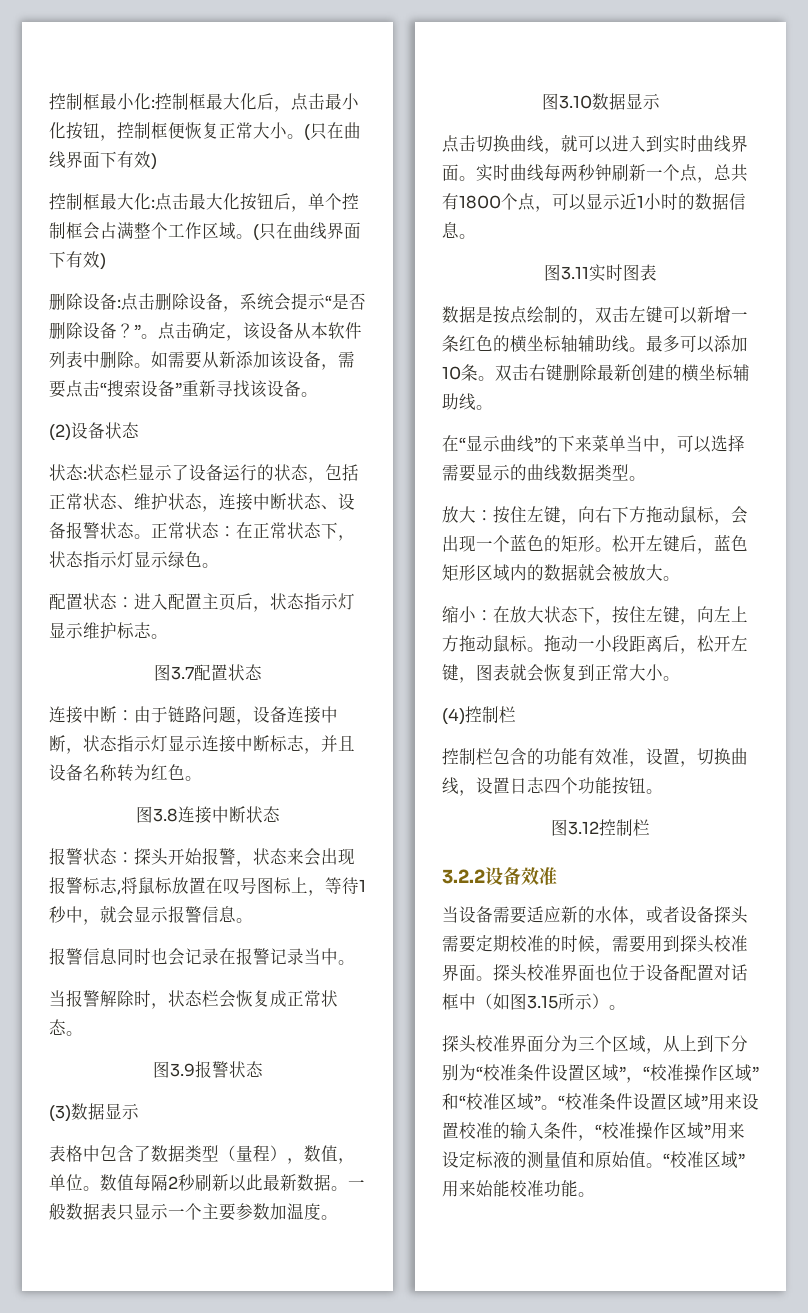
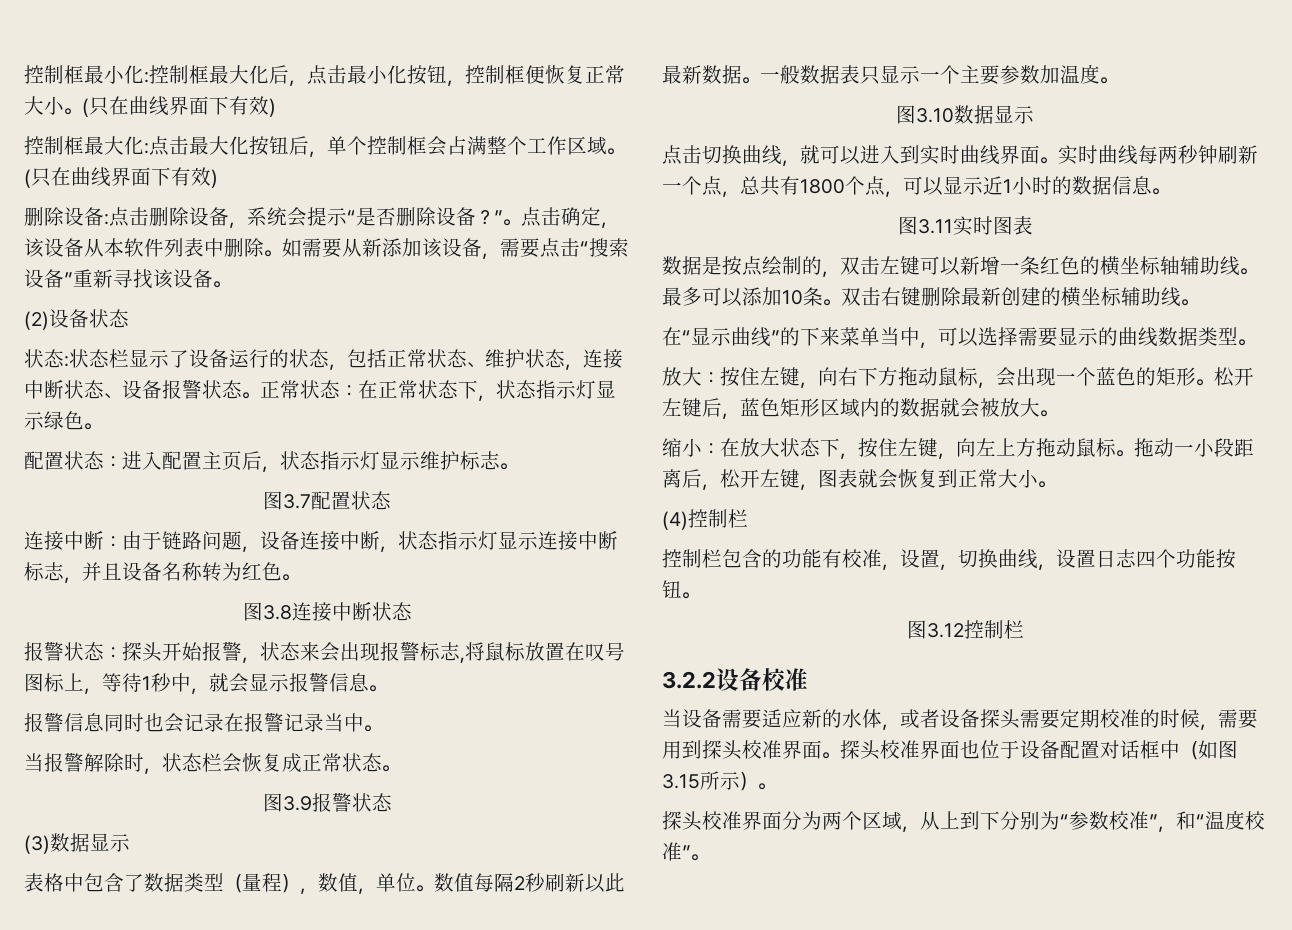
- 控制栏包含的功能有效准，设置，切换曲线，设置日志四个功能按钮。
+ 控制栏包含的功能有校准，设置，切换曲线，设置日志四个功能按钮。
- 3.2.2设备效准
+ 3.2.2设备校准
- 探头校准界面分为三个区域，从上到下分别为“校准条件设置区域”，“校准操作区域”和“校准区域”。“校准条件设置区域”用来设置校准的输入条件，“校准操作区域”用来设定标液的测量值和原始值。“校准区域”用来始能校准功能。
+ 探头校准界面分为两个区域，从上到下分别为“参数校准”，和“温度校准”。

